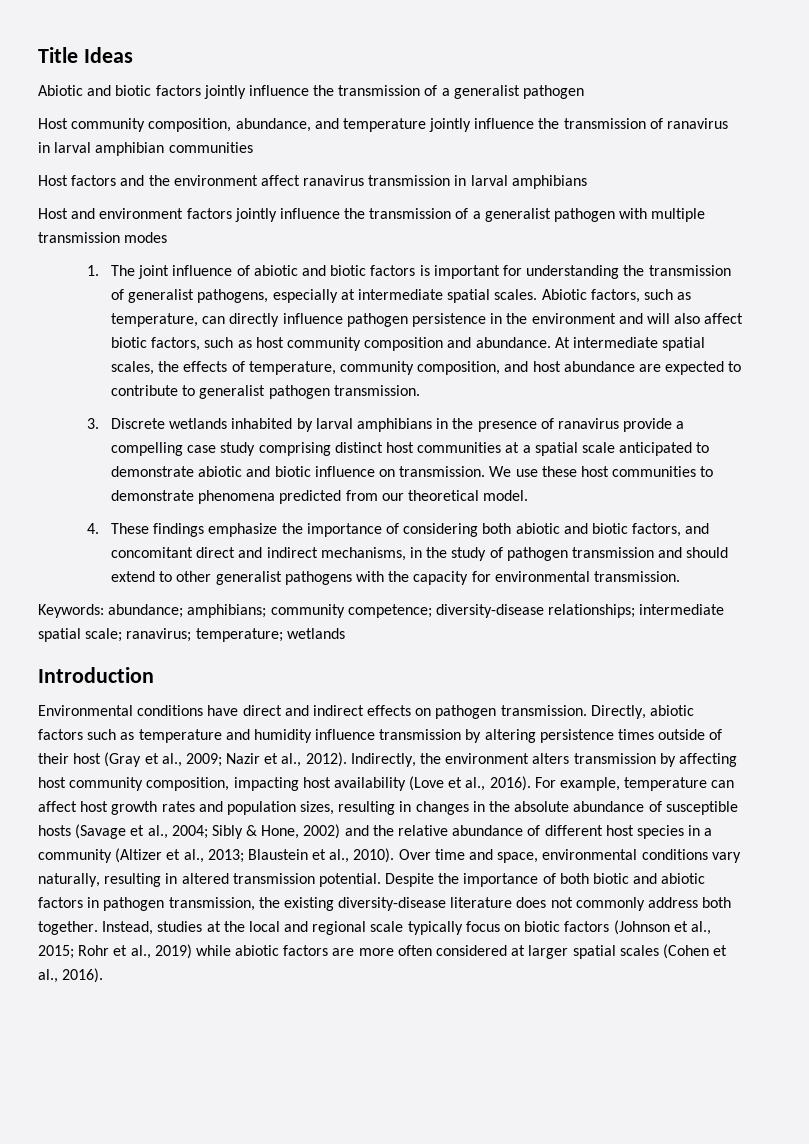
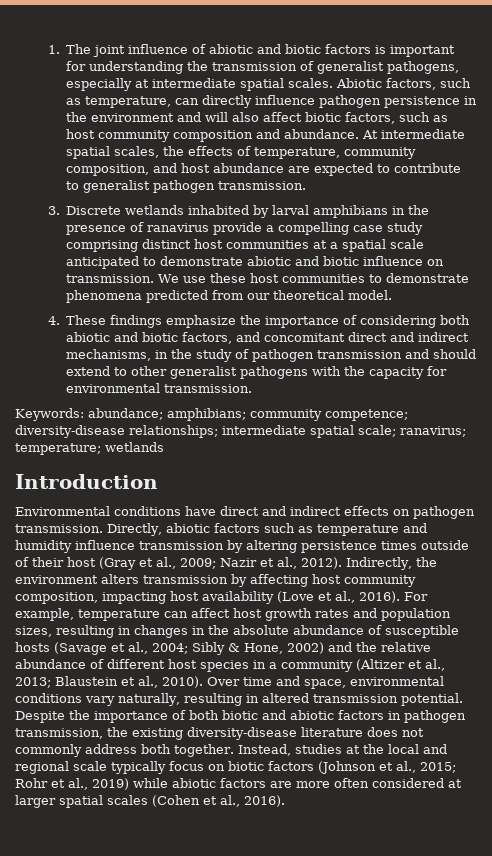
- Title Ideas
- Abiotic and biotic factors jointly influence the transmission of a generalist pathogen
- Host community composition, abundance, and temperature jointly influence the transmission of ranavirus in larval amphibian communities
- Host factors and the environment affect ranavirus transmission in larval amphibians
- Host and environment factors jointly influence the transmission of a generalist pathogen with multiple transmission modes

